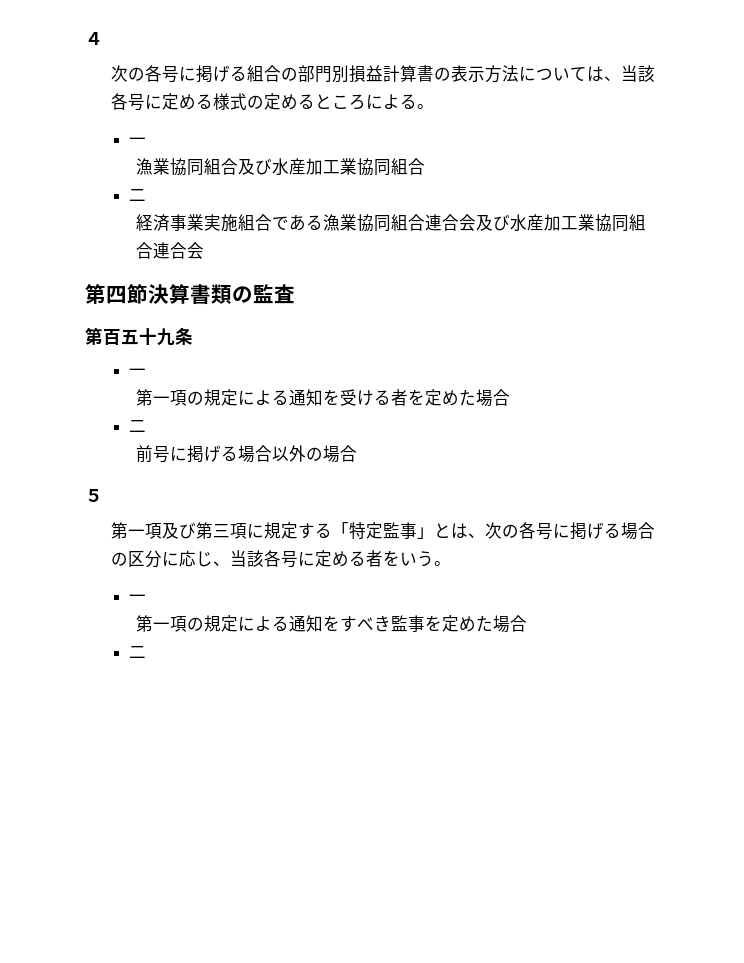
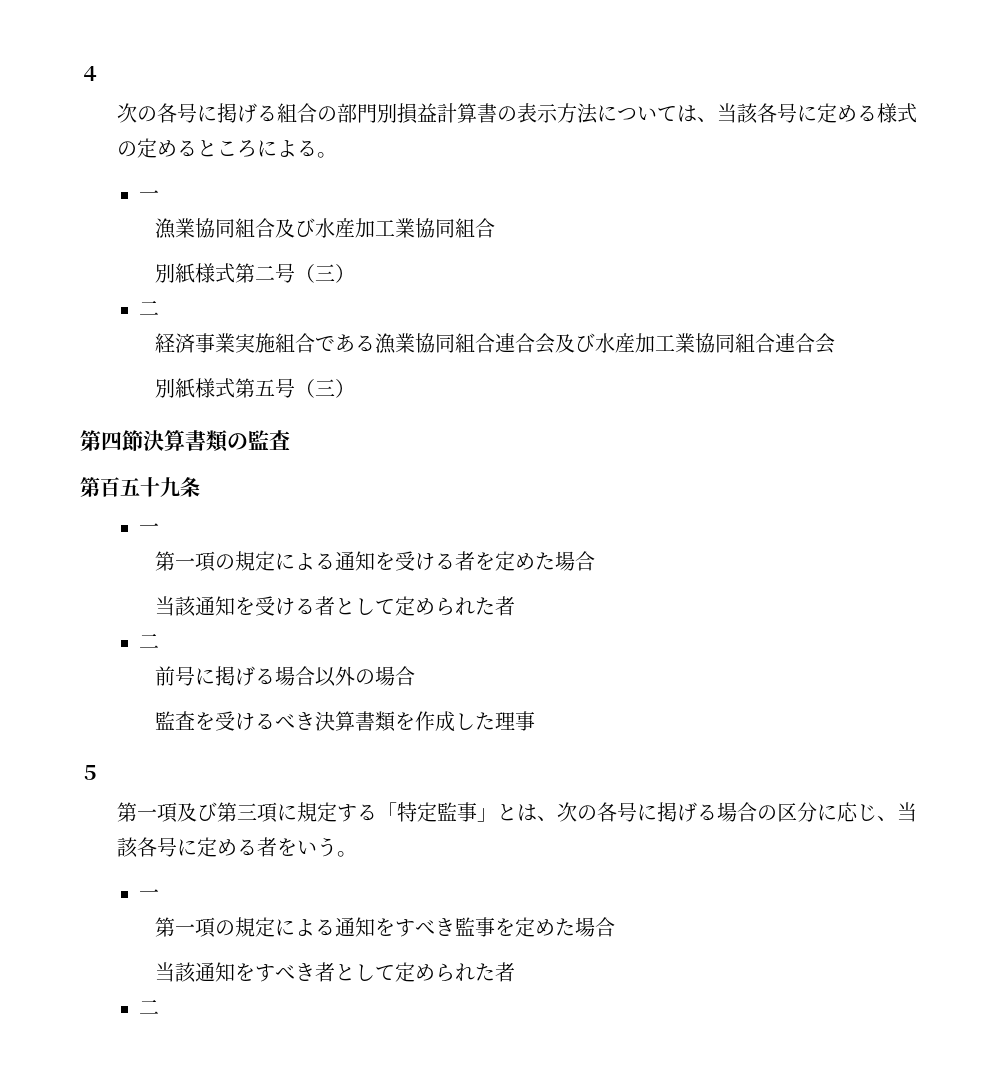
+ 別紙様式第二号（三）
+ 別紙様式第五号（三）
+ 当該通知を受ける者として定められた者
+ 監査を受けるべき決算書類を作成した理事
+ 当該通知をすべき者として定められた者

